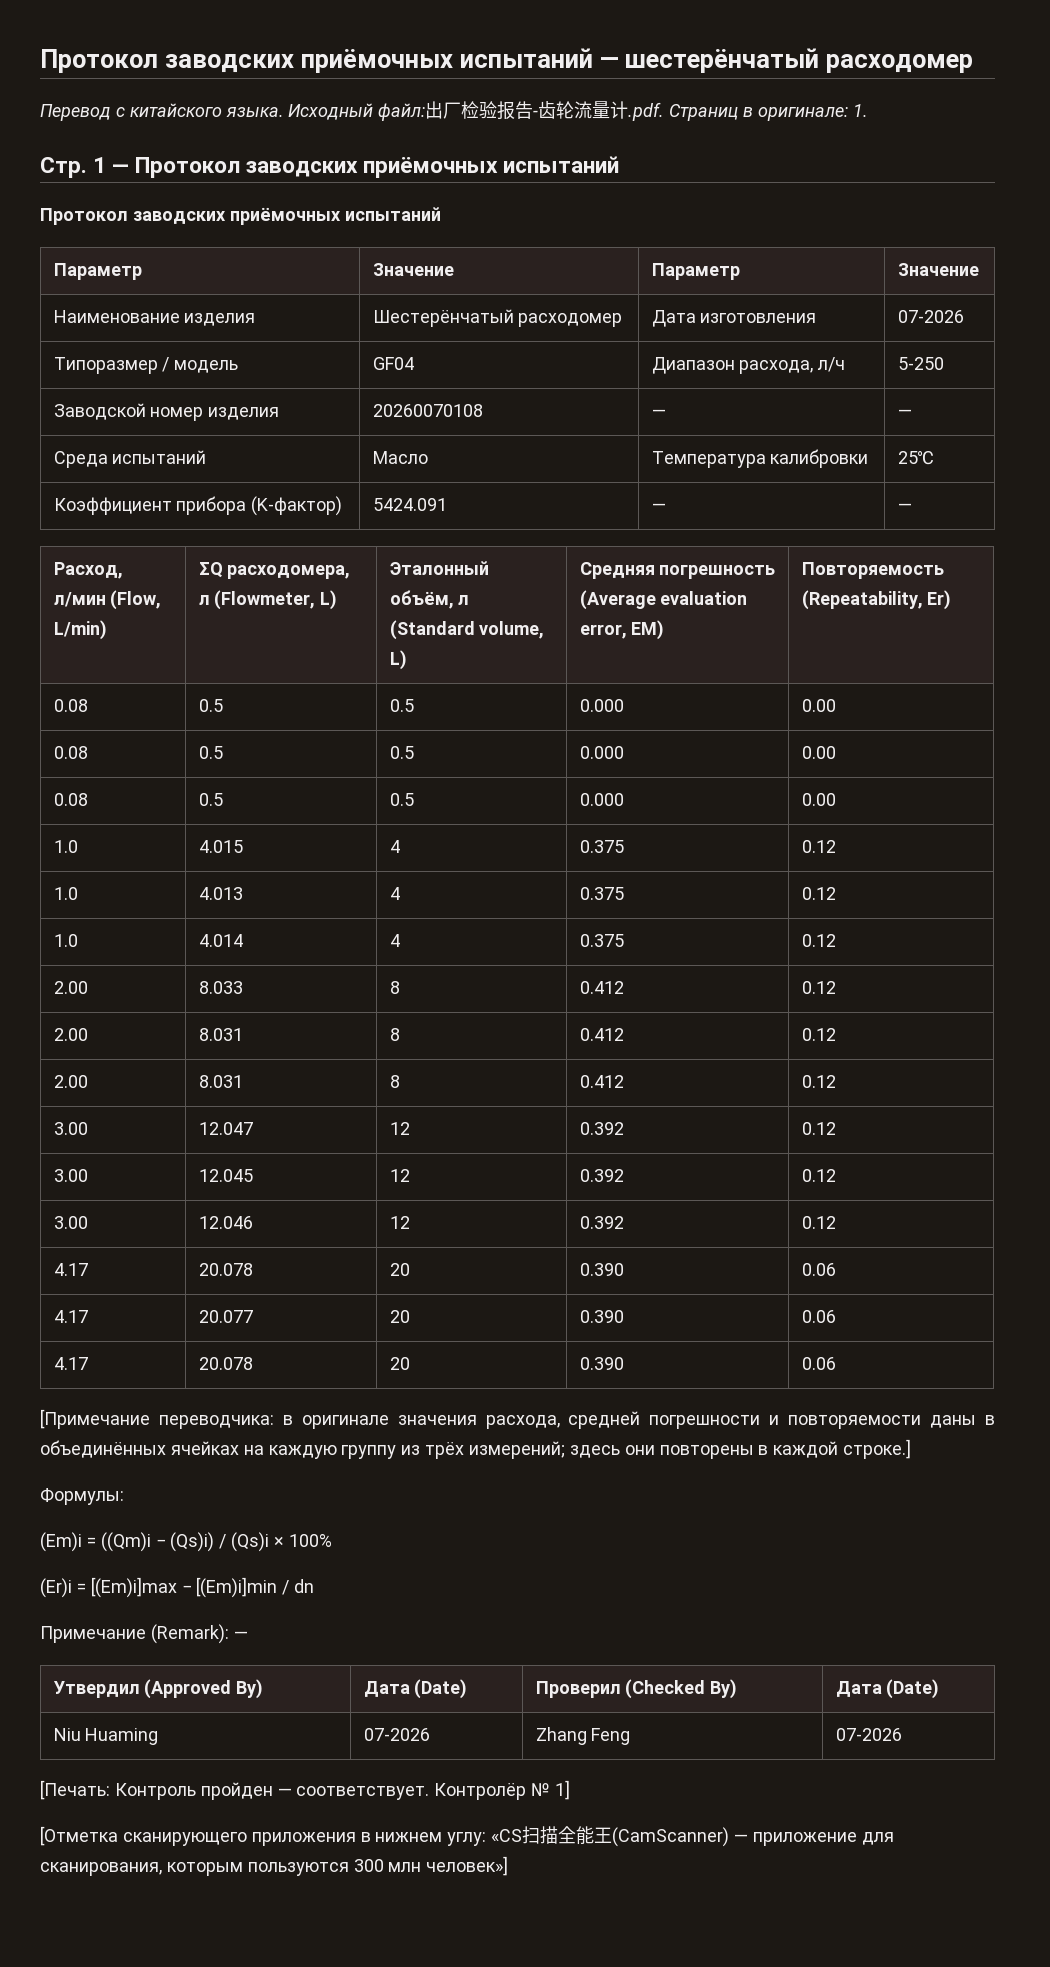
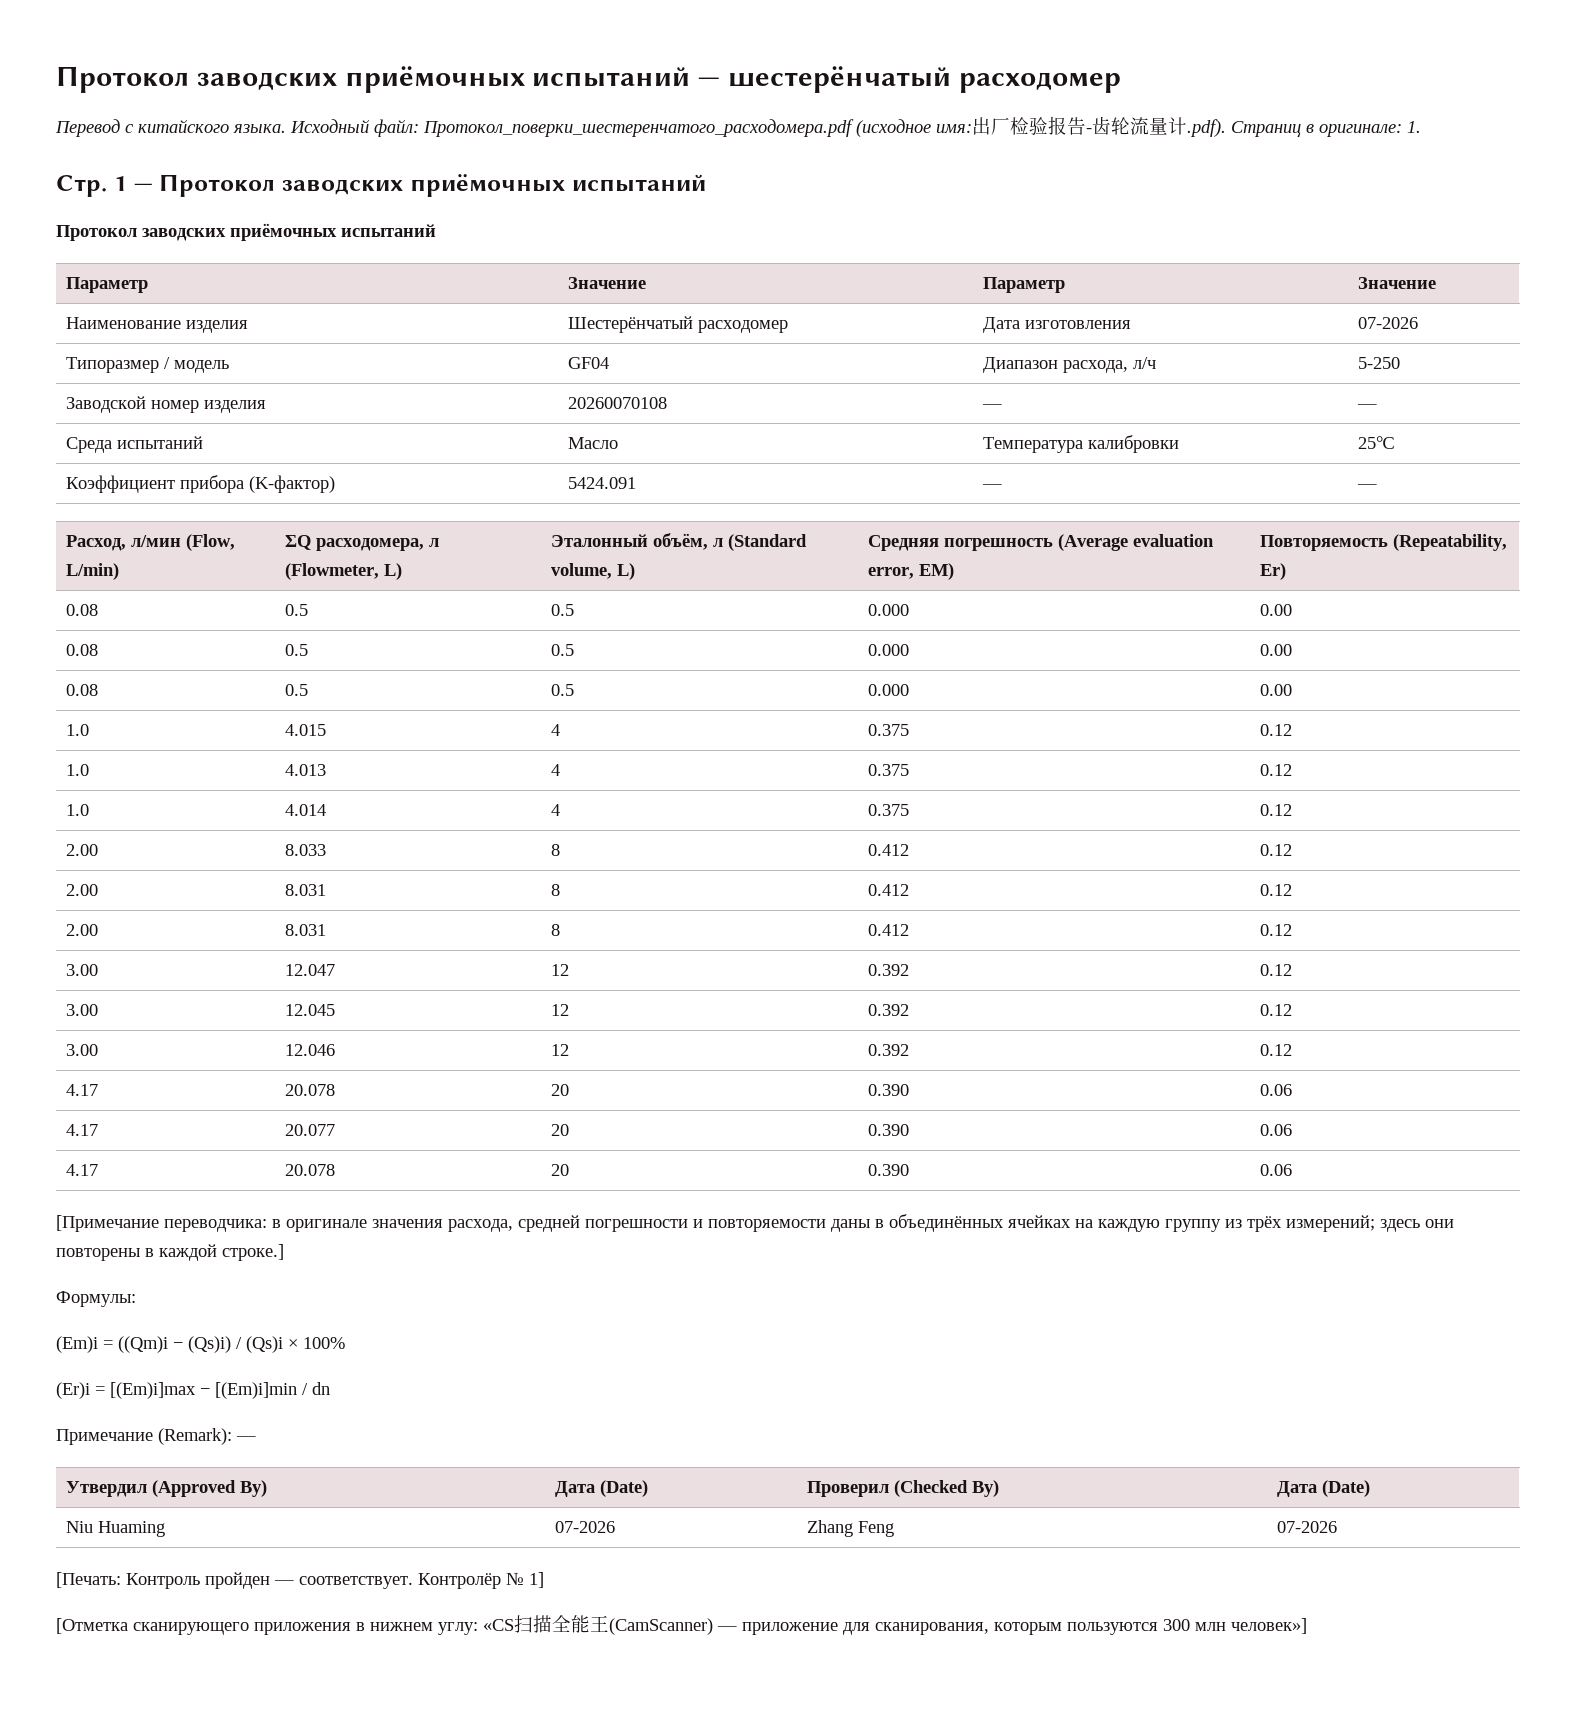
- Исходный файл:出厂检验报告-齿轮流量计.pdf. Страниц в оригинале: 1.
+ Исходный файл: Протокол_поверки_шестеренчатого_расходомера.pdf (исходное имя:出厂检验报告-齿轮流量计.pdf). Страниц в оригинале: 1.

